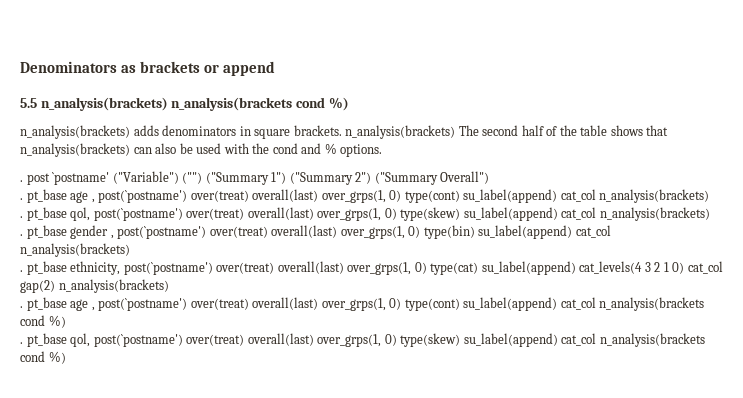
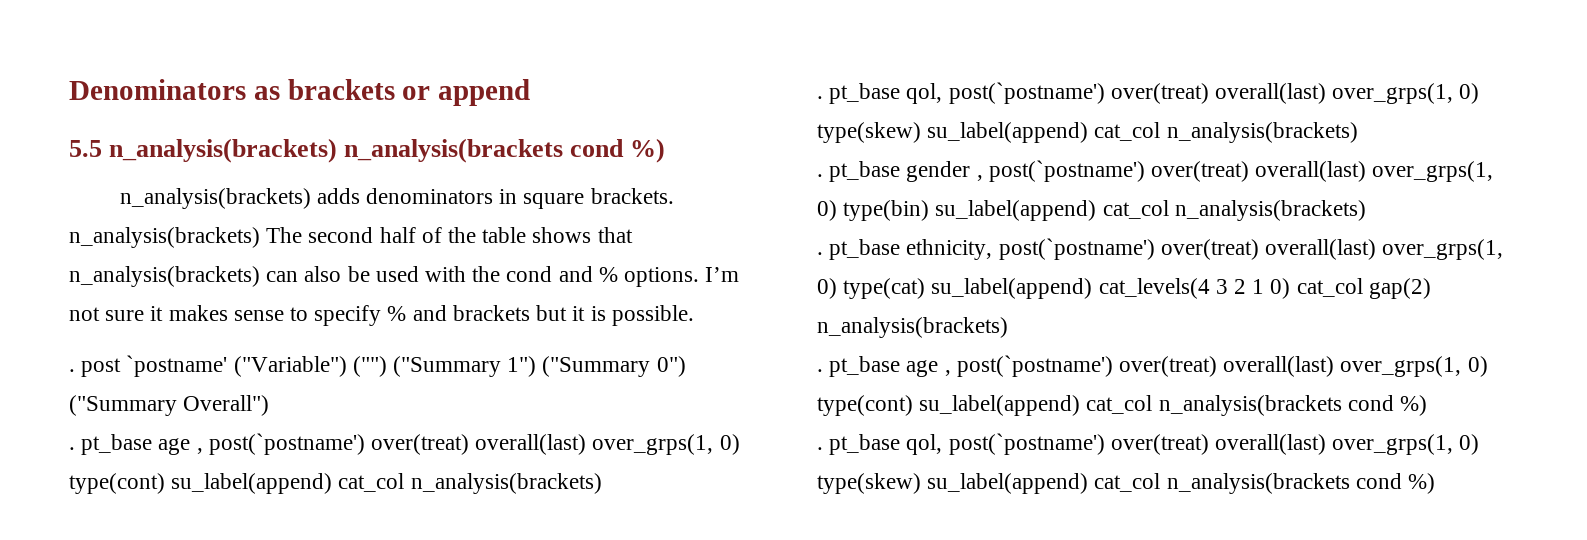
+ I’m not sure it makes sense to specify % and brackets but it is possible.
- . post `postname' ("Variable") ("") ("Summary 1") ("Summary 2") ("Summary Overall")
+ . post `postname' ("Variable") ("") ("Summary 1") ("Summary 0") ("Summary Overall")

